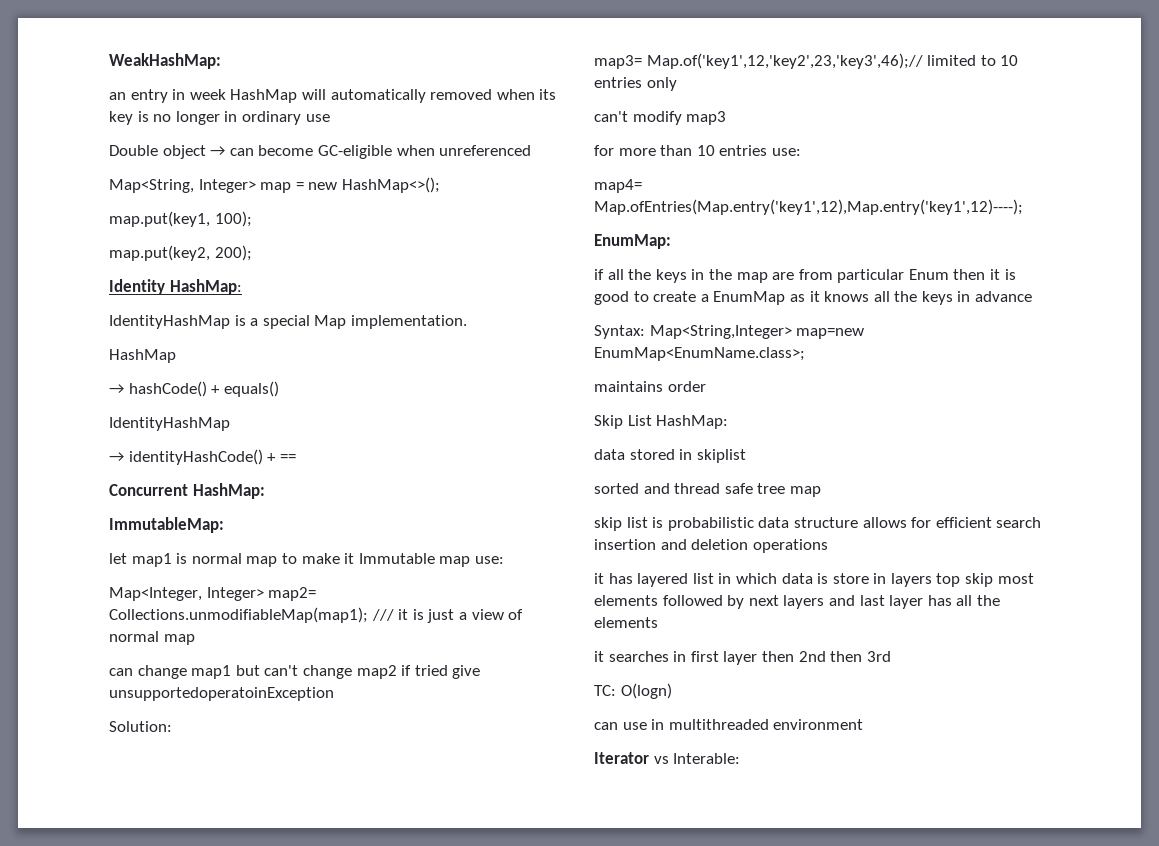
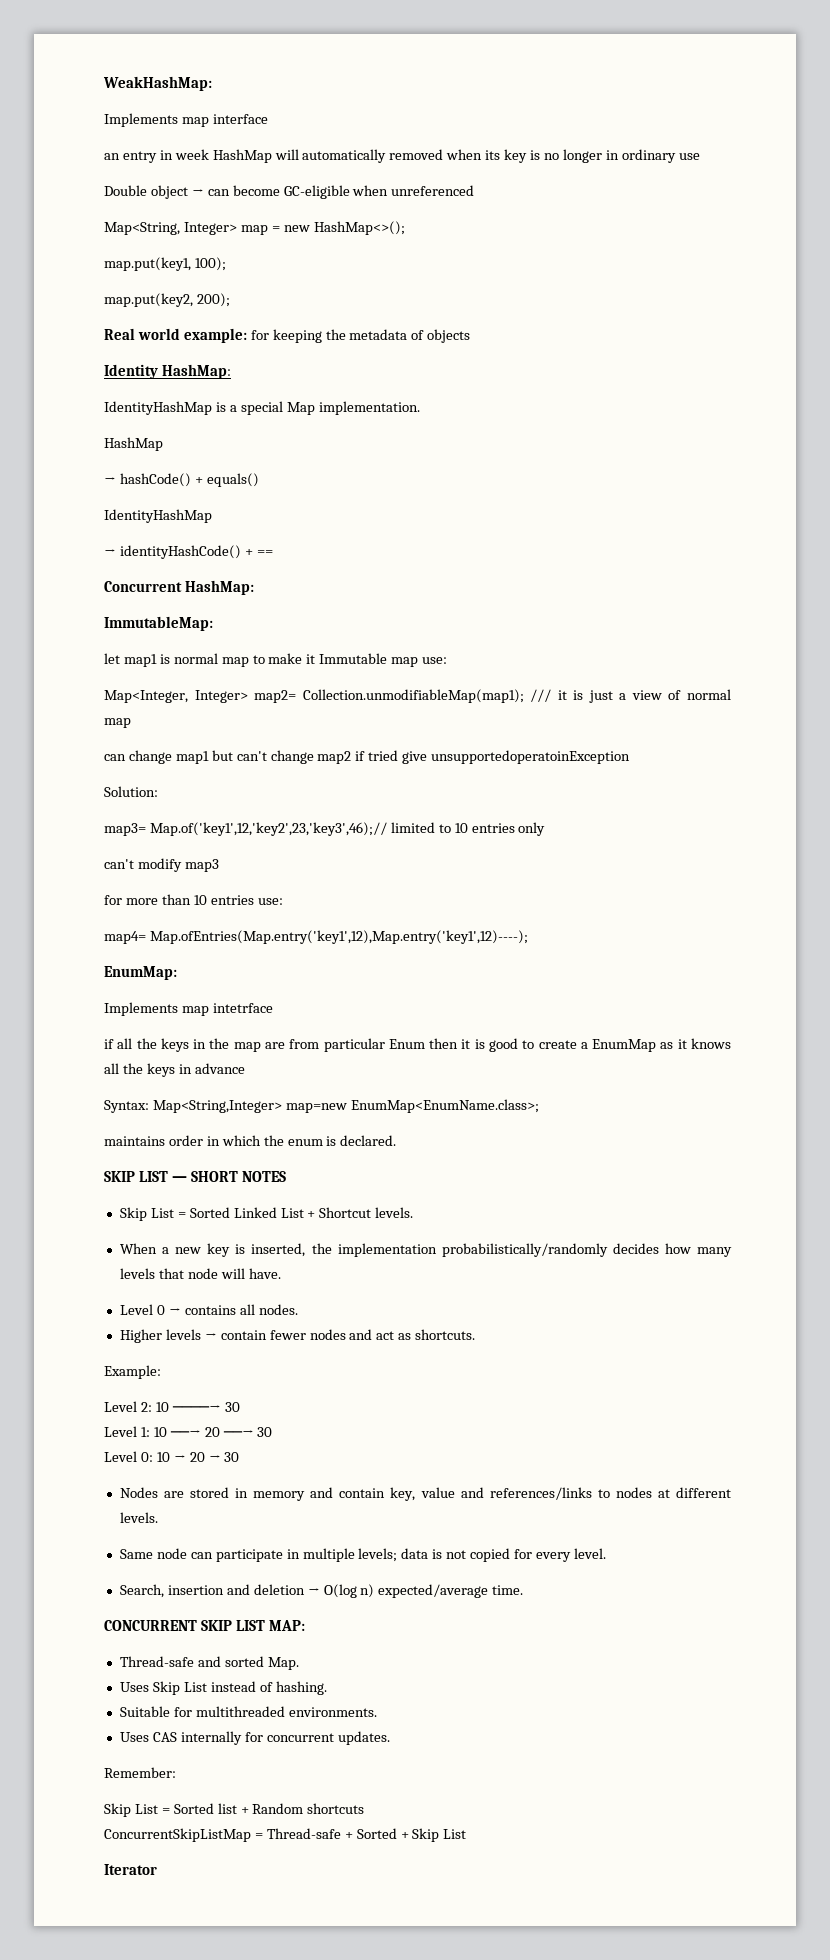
+ Implements map interface
+ Real world example: for keeping the metadata of objects
- Map<Integer, Integer> map2= Collections.unmodifiableMap(map1); /// it is just a view of normal map
+ Map<Integer, Integer> map2= Collection.unmodifiableMap(map1); /// it is just a view of normal map
+ Implements map intetrface
- maintains order
- Skip List HashMap:
- data stored in skiplist
- sorted and thread safe tree map
- skip list is probabilistic data structure allows for efficient search insertion and deletion operations
- it has layered list in which data is store in layers top skip most elements followed by next layers and last layer has all the elements
- it searches in first layer then 2nd then 3rd
- TC: O(logn)
- can use in multithreaded environment
+ maintains order in which the enum is declared.
+ SKIP LIST — SHORT NOTES
+ Skip List = Sorted Linked List + Shortcut levels.
+ When a new key is inserted, the implementation probabilistically/randomly decides how many levels that node will have.
+ Level 0 → contains all nodes.
+ Higher levels → contain fewer nodes and act as shortcuts.
+ Example:
+ Level 2: 10 ────→ 30
+ Level 1: 10 ──→ 20 ──→ 30
+ Level 0: 10 → 20 → 30
+ Nodes are stored in memory and contain key, value and references/links to nodes at different levels.
+ Same node can participate in multiple levels; data is not copied for every level.
+ Search, insertion and deletion → O(log n) expected/average time.
+ CONCURRENT SKIP LIST MAP:
+ Thread-safe and sorted Map.
+ Uses Skip List instead of hashing.
+ Suitable for multithreaded environments.
+ Uses CAS internally for concurrent updates.
+ Remember:
+ Skip List = Sorted list + Random shortcuts
+ ConcurrentSkipListMap = Thread-safe + Sorted + Skip List
- Iterator vs Interable:
+ Iterator

